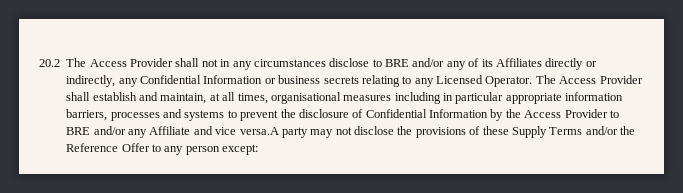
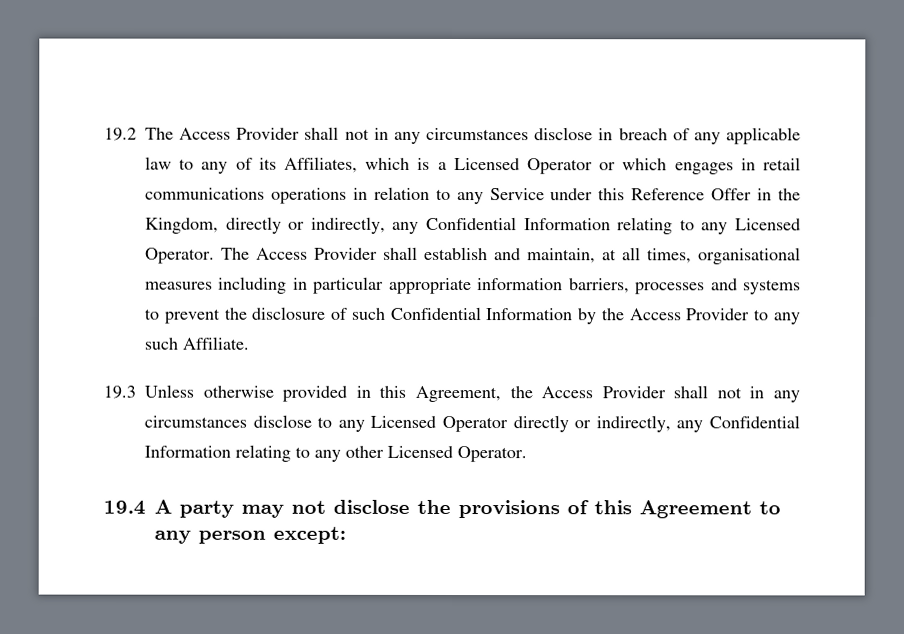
- 20.2 The Access Provider shall not in any circumstances disclose to BRE and/or any of its Affiliates directly or indirectly, any Confidential Information or business secrets relating to any Licensed Operator.
+ 19.2 The Access Provider shall not in any circumstances disclose in breach of any applicable law to any of its Affiliates, which is a Licensed Operator or which engages in retail communications operations in relation to any Service under this Reference Offer in the Kingdom, directly or indirectly, any Confidential Information relating to any Licensed Operator.
- The Access Provider shall establish and maintain, at all times, organisational measures including in particular appropriate information barriers, processes and systems to prevent the disclosure of Confidential Information by the Access Provider to BRE and/or any Affiliate and vice versa.A party may not disclose the provisions of these Supply Terms and/or the Reference Offer to any person except:
+ The Access Provider shall establish and maintain, at all times, organisational measures including in particular appropriate information barriers, processes and systems to prevent the disclosure of such Confidential Information by the Access Provider to any such Affiliate.
+ 19.3 Unless otherwise provided in this Agreement, the Access Provider shall not in any circumstances disclose to any Licensed Operator directly or indirectly, any Confidential Information relating to any other Licensed Operator.
+ 19.4 A party may not disclose the provisions of this Agreement to any person except:

